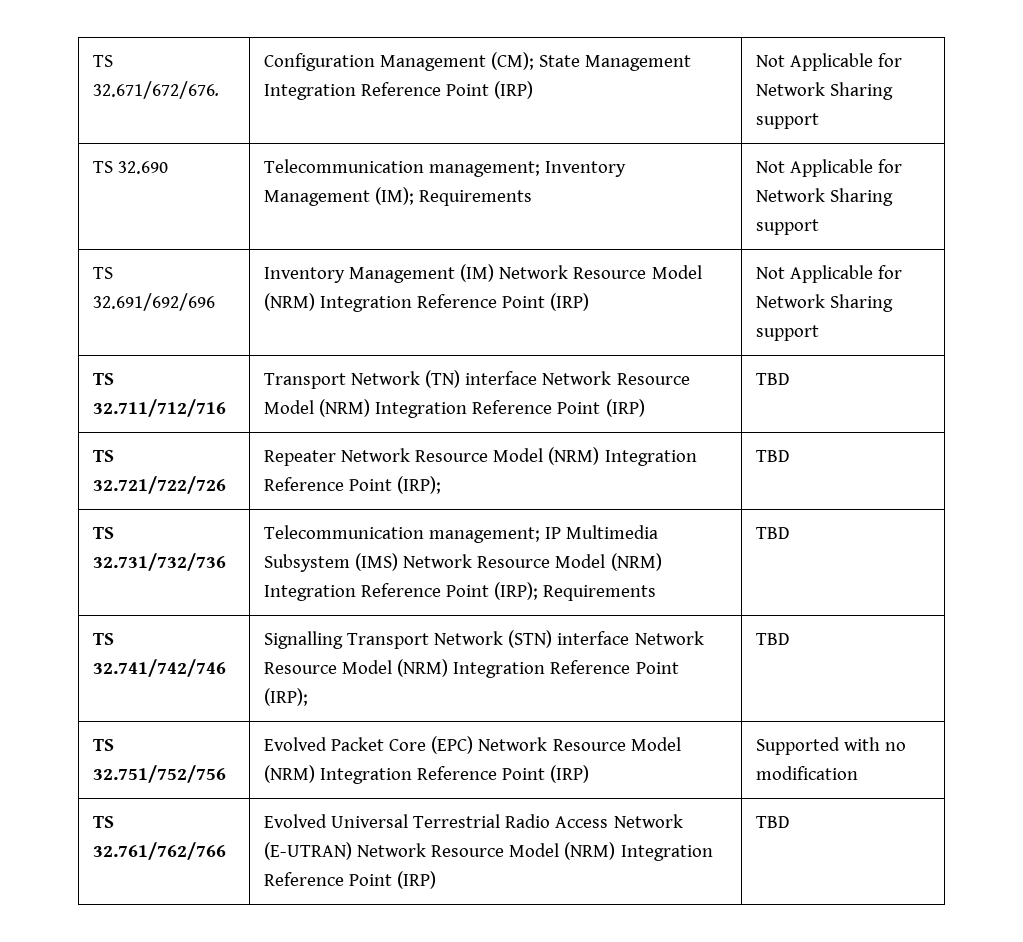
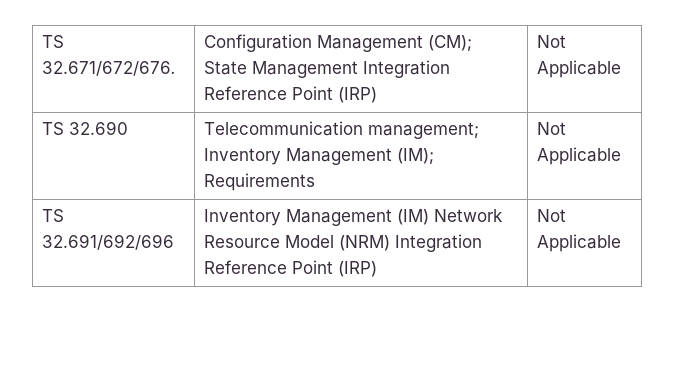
- TS 32.671/672/676. | Configuration Management (CM); State Management Integration Reference Point (IRP) | Not Applicable for Network Sharing support
+ TS 32.671/672/676. | Configuration Management (CM); State Management Integration Reference Point (IRP) | Not Applicable
- TS 32.690 | Telecommunication management; Inventory Management (IM); Requirements | Not Applicable for Network Sharing support
+ TS 32.690 | Telecommunication management; Inventory Management (IM); Requirements | Not Applicable
- TS 32.691/692/696 | Inventory Management (IM) Network Resource Model (NRM) Integration Reference Point (IRP) | Not Applicable for Network Sharing support
- TS 32.711/712/716 | Transport Network (TN) interface Network Resource Model (NRM) Integration Reference Point (IRP) | TBD
- TS 32.721/722/726 | Repeater Network Resource Model (NRM) Integration Reference Point (IRP); | TBD
- TS 32.731/732/736 | Telecommunication management; IP Multimedia Subsystem (IMS) Network Resource Model (NRM) Integration Reference Point (IRP); Requirements | TBD
- TS 32.741/742/746 | Signalling Transport Network (STN) interface Network Resource Model (NRM) Integration Reference Point (IRP); | TBD
- TS 32.751/752/756 | Evolved Packet Core (EPC) Network Resource Model (NRM) Integration Reference Point (IRP) | Supported with no modification
- TS 32.761/762/766 | Evolved Universal Terrestrial Radio Access Network (E-UTRAN) Network Resource Model (NRM) Integration Reference Point (IRP) | TBD
+ TS 32.691/692/696 | Inventory Management (IM) Network Resource Model (NRM) Integration Reference Point (IRP) | Not Applicable

